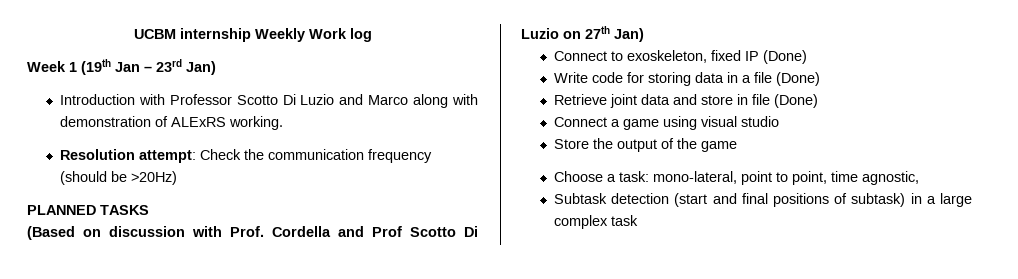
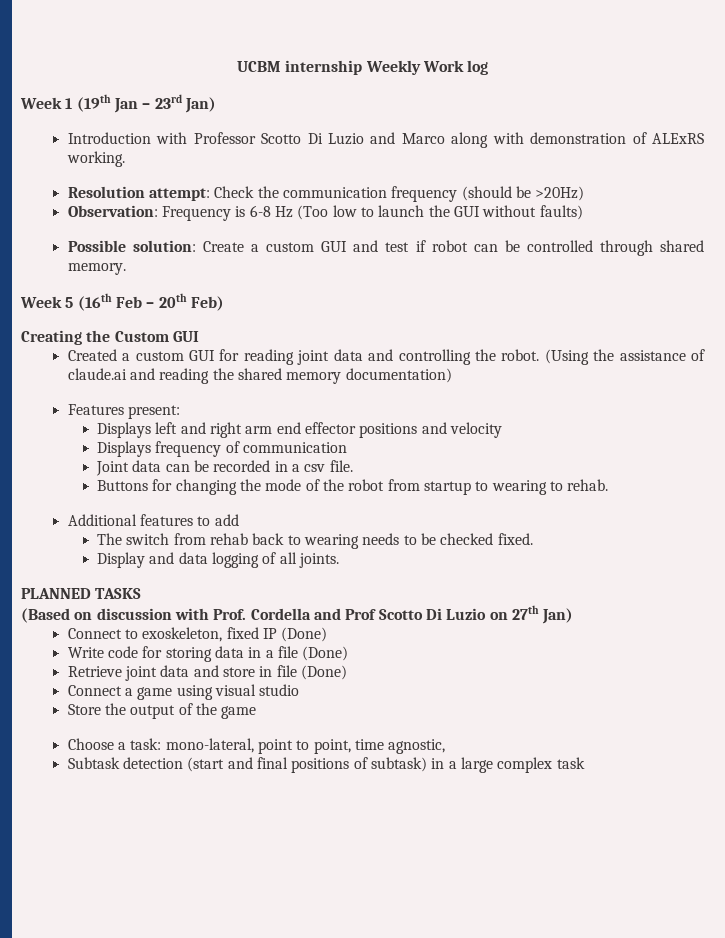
+ Observation: Frequency is 6-8 Hz (Too low to launch the GUI without faults)
+ Possible solution: Create a custom GUI and test if robot can be controlled through shared memory.
+ Week 5 (16th Feb – 20th Feb)
+ Creating the Custom GUI
+ Created a custom GUI for reading joint data and controlling the robot. (Using the assistance of claude.ai and reading the shared memory documentation)
+ Features present:
+ Displays left and right arm end effector positions and velocity
+ Displays frequency of communication
+ Joint data can be recorded in a csv file.
+ Buttons for changing the mode of the robot from startup to wearing to rehab.
+ Additional features to add
+ The switch from rehab back to wearing needs to be checked fixed.
+ Display and data logging of all joints.

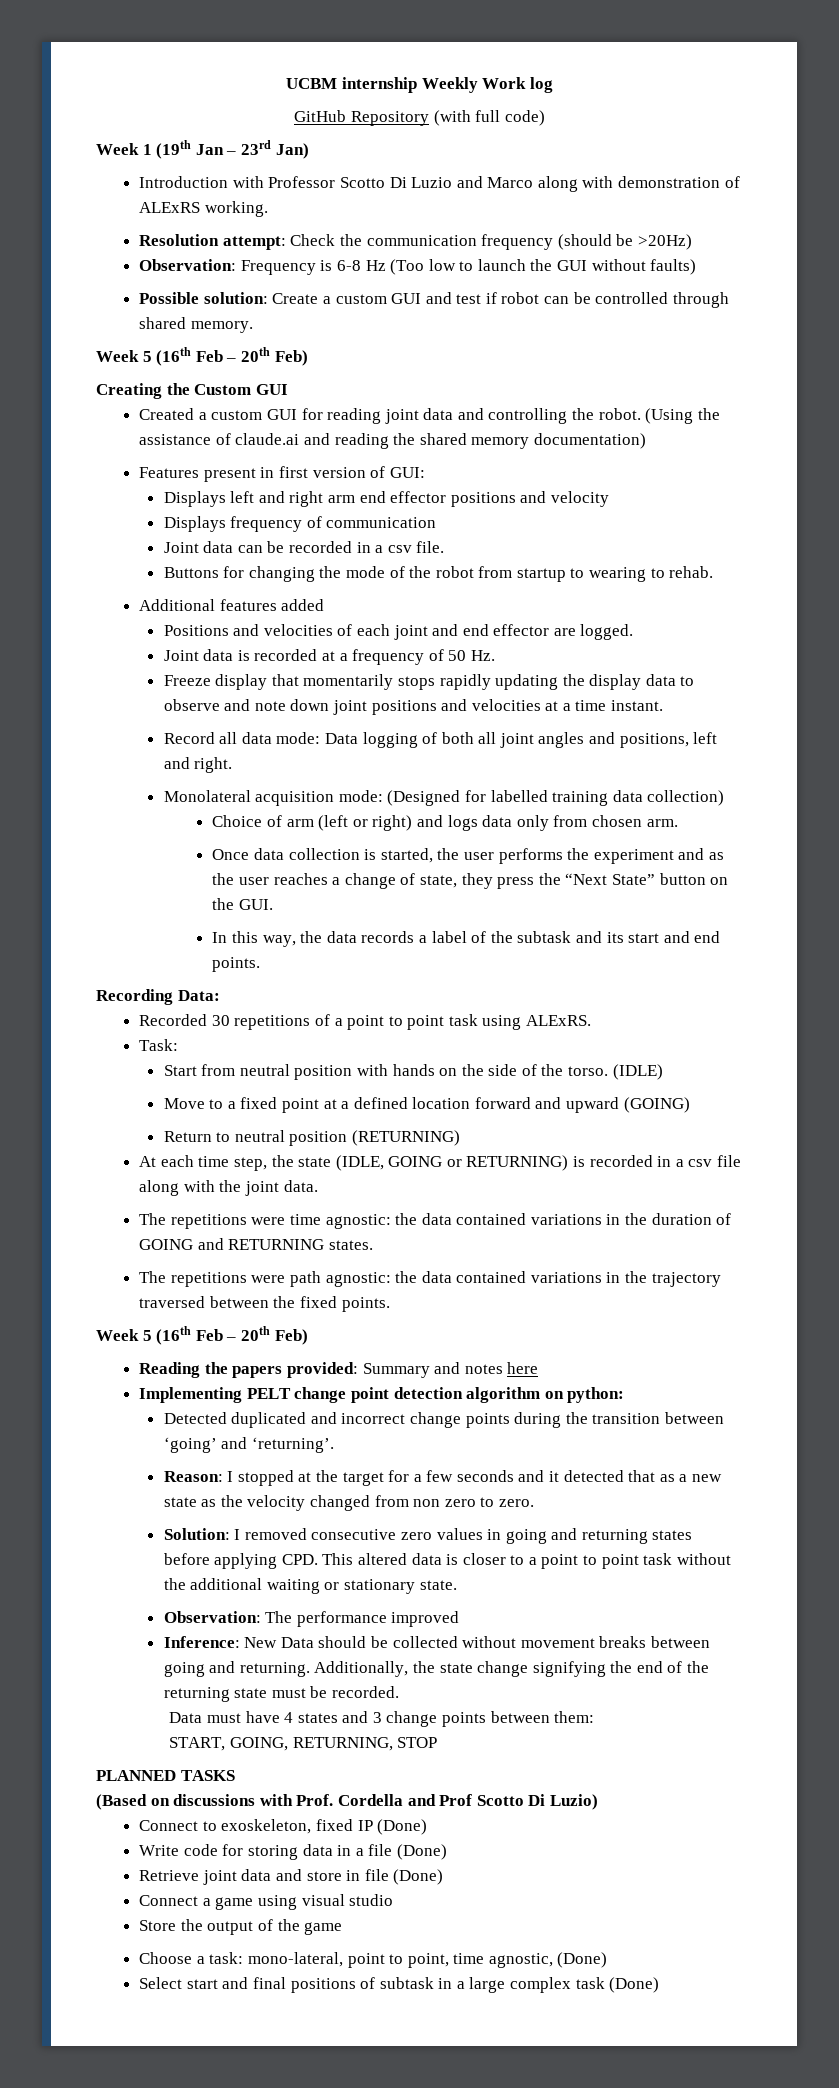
+ GitHub Repository (with full code)
- Features present:
+ Features present in first version of GUI:
- Additional features to add
- The switch from rehab back to wearing needs to be checked fixed.
- Display and data logging of all joints.
+ Additional features added
+ Positions and velocities of each joint and end effector are logged.
+ Joint data is recorded at a frequency of 50 Hz.
+ Freeze display that momentarily stops rapidly updating the display data to observe and note down joint positions and velocities at a time instant.
+ Record all data mode: Data logging of both all joint angles and positions, left and right.
+ Monolateral acquisition mode: (Designed for labelled training data collection)
+ Choice of arm (left or right) and logs data only from chosen arm.
+ Once data collection is started, the user performs the experiment and as the user reaches a change of state, they press the “Next State” button on the GUI.
+ In this way, the data records a label of the subtask and its start and end points.
+ Recording Data:
+ Recorded 30 repetitions of a point to point task using ALExRS.
+ Task:
+ Start from neutral position with hands on the side of the torso. (IDLE)
+ Move to a fixed point at a defined location forward and upward (GOING)
+ Return to neutral position (RETURNING)
+ At each time step, the state (IDLE, GOING or RETURNING) is recorded in a csv file along with the joint data.
+ The repetitions were time agnostic: the data contained variations in the duration of GOING and RETURNING states.
+ The repetitions were path agnostic: the data contained variations in the trajectory traversed between the fixed points.
+ Week 5 (16th Feb – 20th Feb)
+ Reading the papers provided: Summary and notes here
+ Implementing PELT change point detection algorithm on python:
+ Detected duplicated and incorrect change points during the transition between ‘going’ and ‘returning’.
+ Reason: I stopped at the target for a few seconds and it detected that as a new state as the velocity changed from non zero to zero.
+ Solution: I removed consecutive zero values in going and returning states before applying CPD. This altered data is closer to a point to point task without the additional waiting or stationary state.
+ Observation: The performance improved
+ Inference: New Data should be collected without movement breaks between going and returning. Additionally, the state change signifying the end of the returning state must be recorded.
+ Data must have 4 states and 3 change points between them:
+ START, GOING, RETURNING, STOP
- (Based on discussion with Prof. Cordella and Prof Scotto Di Luzio on 27th Jan)
+ (Based on discussions with Prof. Cordella and Prof Scotto Di Luzio)
- Choose a task: mono-lateral, point to point, time agnostic,
- Subtask detection (start and final positions of subtask) in a large complex task
+ Choose a task: mono-lateral, point to point, time agnostic, (Done)
+ Select start and final positions of subtask in a large complex task (Done)

